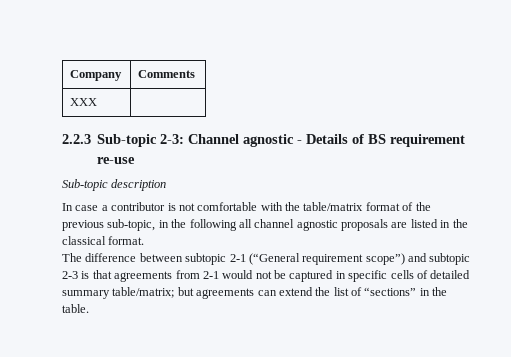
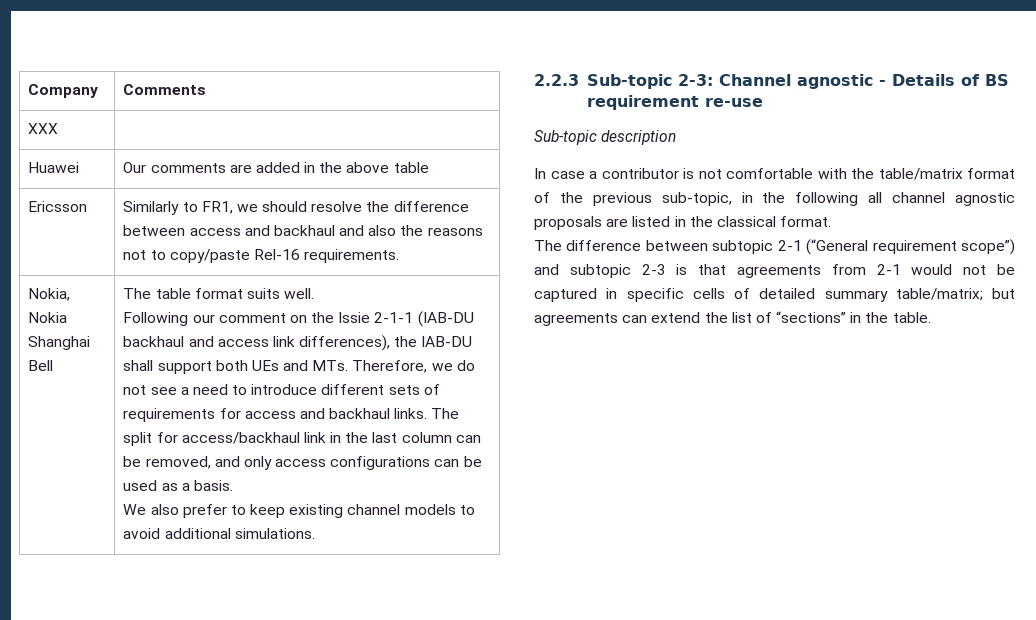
+ Huawei | Our comments are added in the above table
+ Ericsson | Similarly to FR1, we should resolve the difference between access and backhaul and also the reasons not to copy/paste Rel-16 requirements.
+ Nokia, Nokia Shanghai Bell | The table format suits well.
+ Following our comment on the Issie 2-1-1 (IAB-DU backhaul and access link differences), the IAB-DU shall support both UEs and MTs. Therefore, we do not see a need to introduce different sets of requirements for access and backhaul links. The split for access/backhaul link in the last column can be removed, and only access configurations can be used as a basis.
+ We also prefer to keep existing channel models to avoid additional simulations.

